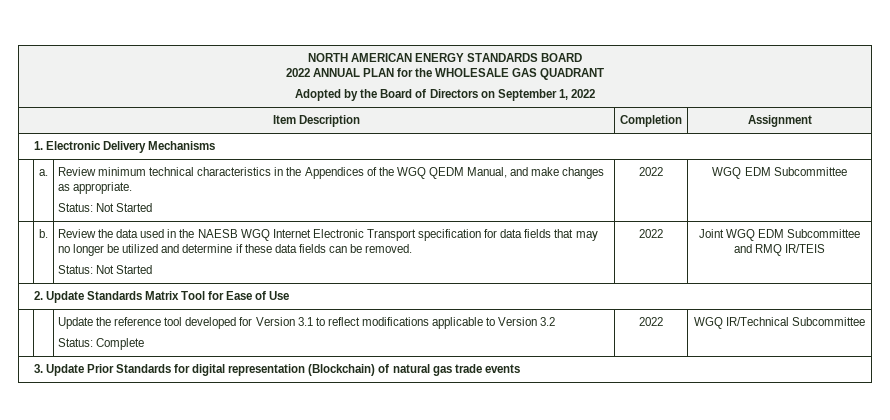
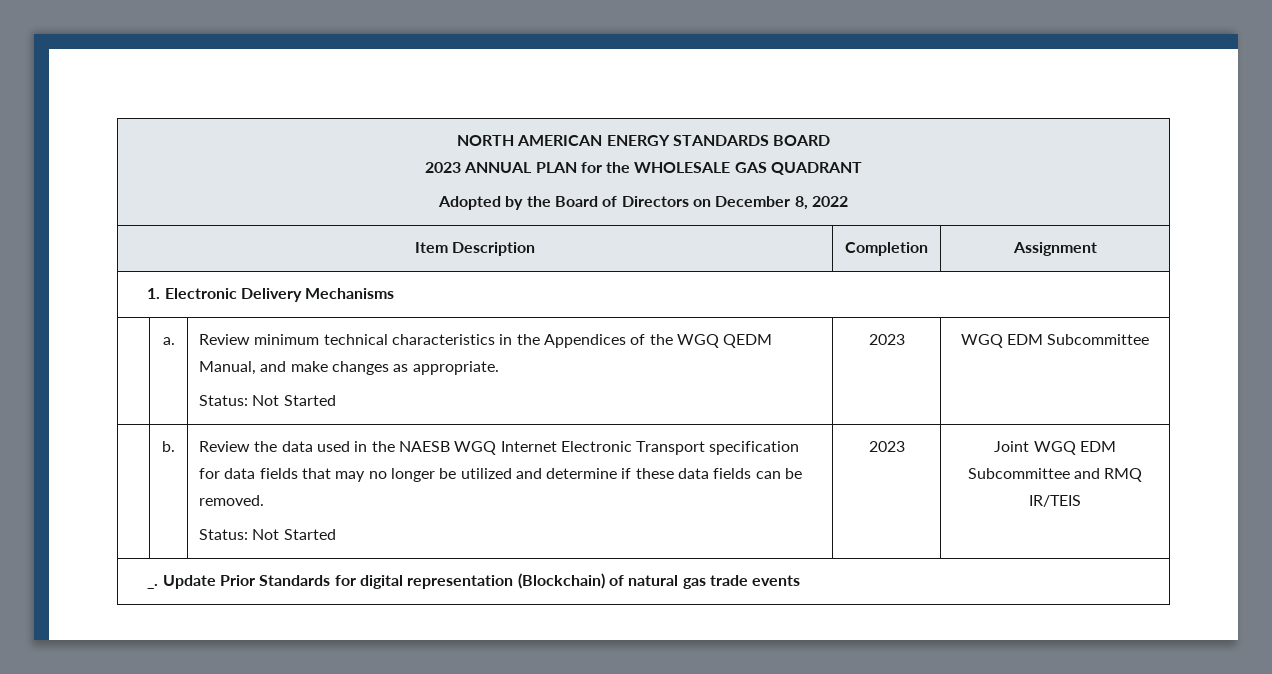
  NORTH AMERICAN ENERGY STANDARDS BOARD
- 2022 ANNUAL PLAN for the WHOLESALE GAS QUADRANT
- Adopted by the Board of Directors on September 1, 2022
+ 2023 ANNUAL PLAN for the WHOLESALE GAS QUADRANT
+ Adopted by the Board of Directors on December 8, 2022
  | a. | Review minimum technical characteristics in the Appendices of the WGQ QEDM Manual, and make changes as appropriate.
- Status: Not Started | 2022 | WGQ EDM Subcommittee
+ Status: Not Started | 2023 | WGQ EDM Subcommittee
  Review the data used in the NAESB WGQ Internet Electronic Transport specification for data fields that may no longer be utilized and determine if these data fields can be removed.
- Status: Not Started | 2022
+ Status: Not Started | 2023
- 2. Update Standards Matrix Tool for Ease of Use
- | | Update the reference tool developed for Version 3.1 to reflect modifications applicable to Version 3.2
- Status: Complete | 2022 | WGQ IR/Technical Subcommittee
- 3. Update Prior Standards for digital representation (Blockchain) of natural gas trade events
+ _. Update Prior Standards for digital representation (Blockchain) of natural gas trade events

